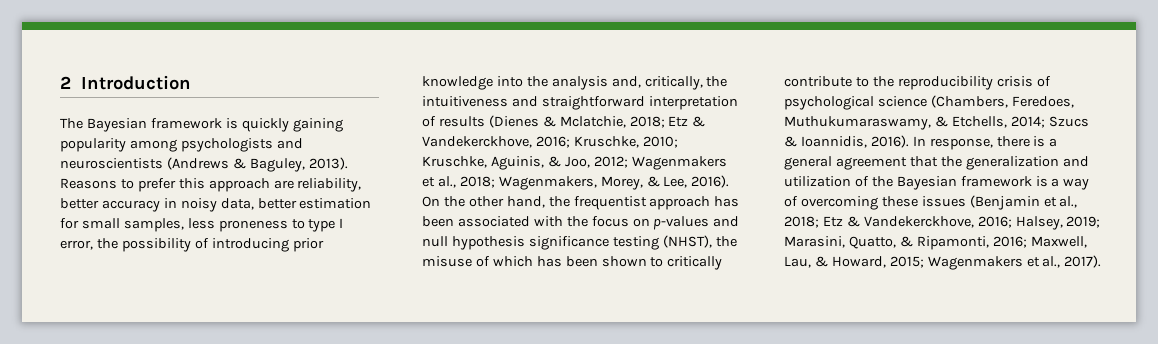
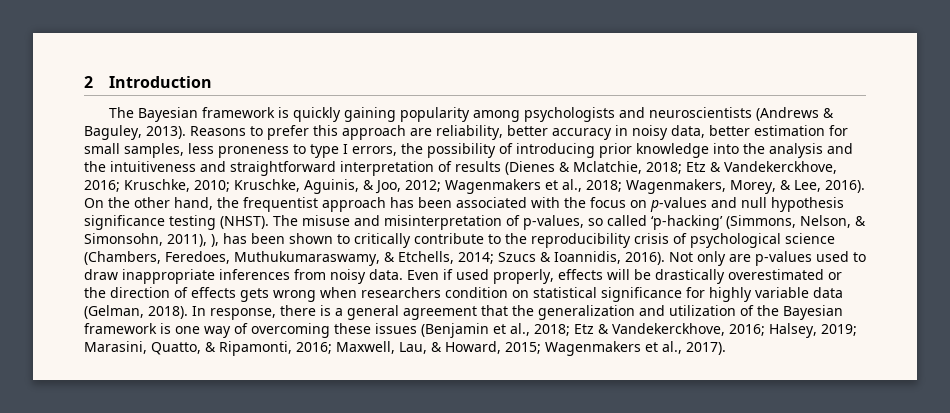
- Reasons to prefer this approach are reliability, better accuracy in noisy data, better estimation for small samples, less proneness to type I error, the possibility of introducing prior knowledge into the analysis and, critically, the intuitiveness and straightforward interpretation of results (Dienes & Mclatchie, 2018;
+ Reasons to prefer this approach are reliability, better accuracy in noisy data, better estimation for small samples, less proneness to type I errors, the possibility of introducing prior knowledge into the analysis and the intuitiveness and straightforward interpretation of results (Dienes & Mclatchie, 2018;
- On the other hand, the frequentist approach has been associated with the focus on p-values and null hypothesis significance testing (NHST), the misuse of which has been shown to critically contribute to the reproducibility crisis of psychological science (Chambers, Feredoes, Muthukumaraswamy, & Etchells, 2014; Szucs & Ioannidis, 2016).
+ On the other hand, the frequentist approach has been associated with the focus on p-values and null hypothesis significance testing (NHST). The misuse and misinterpretation of p-values, so called ‘p-hacking’ (Simmons, Nelson, & Simonsohn, 2011), ), has been shown to critically contribute to the reproducibility crisis of psychological science (Chambers, Feredoes, Muthukumaraswamy, & Etchells, 2014; Szucs & Ioannidis, 2016).
+ Not only are p-values used to draw inappropriate inferences from noisy data. Even if used properly, effects will be drastically overestimated or the direction of effects gets wrong when researchers condition on statistical significance for highly variable data (Gelman, 2018).
- In response, there is a general agreement that the generalization and utilization of the Bayesian framework is a way of overcoming these issues (Benjamin et al., 2018; Etz & Vandekerckhove, 2016; Halsey, 2019; Marasini, Quatto, & Ripamonti, 2016; Maxwell, Lau, & Howard, 2015; Wagenmakers et al., 2017).
+ In response, there is a general agreement that the generalization and utilization of the Bayesian framework is one way of overcoming these issues (Benjamin et al., 2018; Etz & Vandekerckhove, 2016; Halsey, 2019; Marasini, Quatto, & Ripamonti, 2016; Maxwell, Lau, & Howard, 2015; Wagenmakers et al., 2017).

